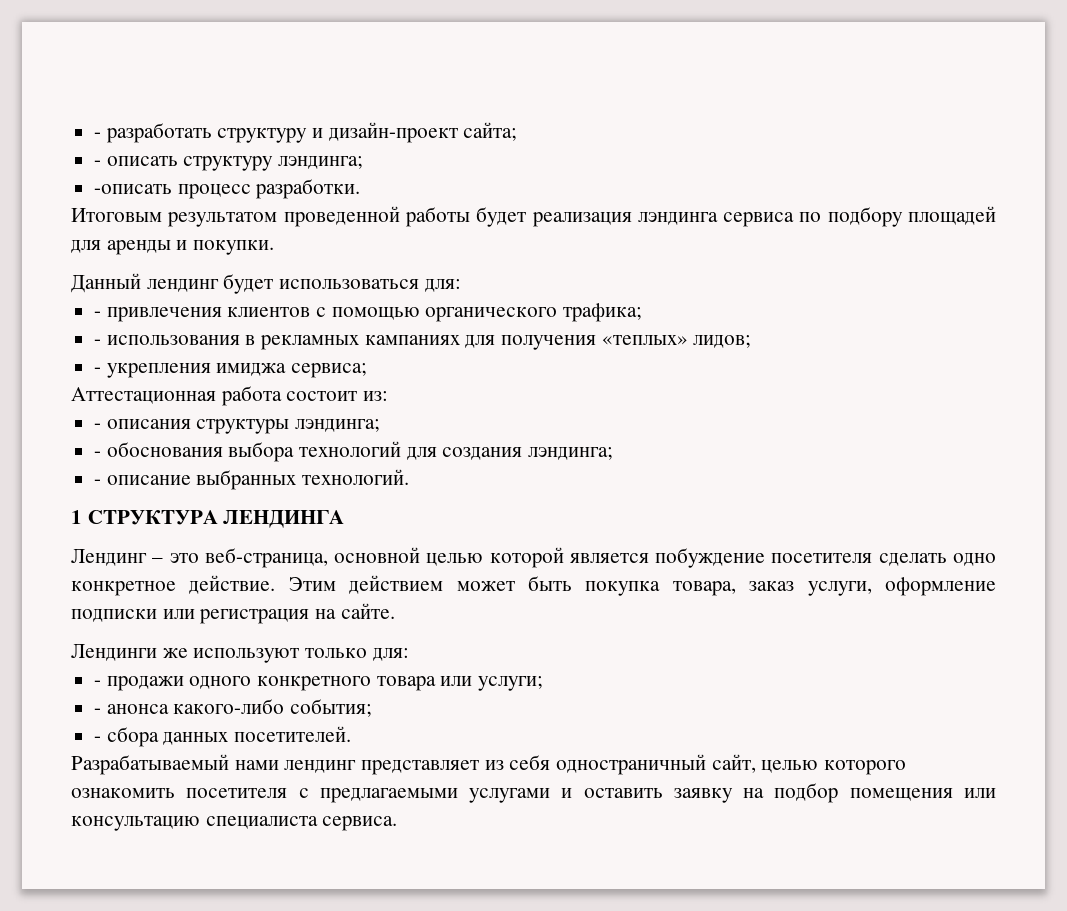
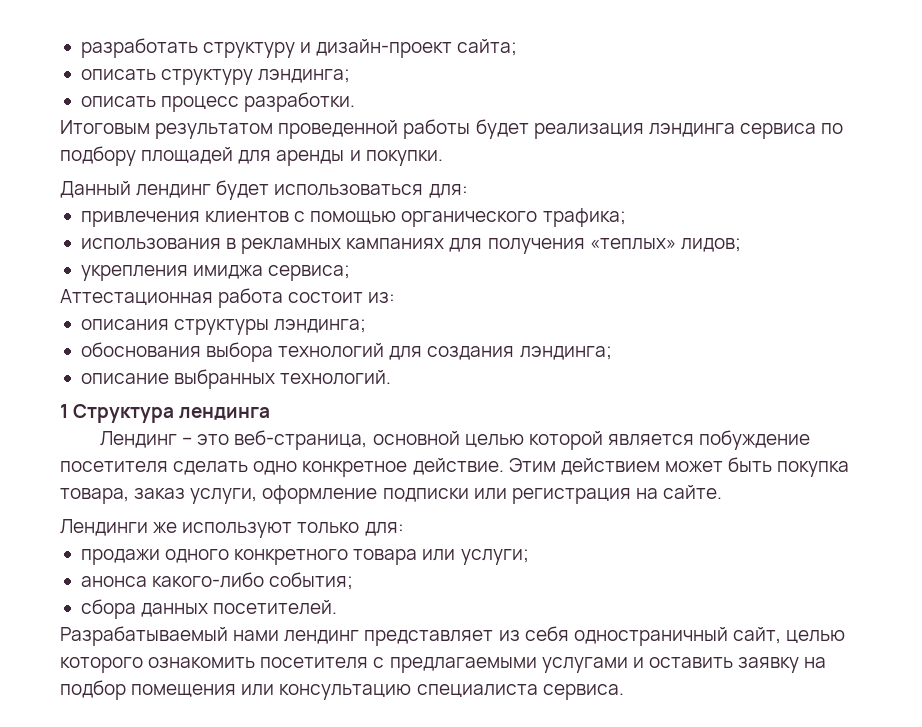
- - разработать структуру и дизайн-проект сайта;
+ разработать структуру и дизайн-проект сайта;
- - описать структуру лэндинга;
+ описать структуру лэндинга;
- -описать процесс разработки.
+ описать процесс разработки.
- - привлечения клиентов с помощью органического трафика;
+ привлечения клиентов с помощью органического трафика;
- - использования в рекламных кампаниях для получения «теплых» лидов;
+ использования в рекламных кампаниях для получения «теплых» лидов;
- - укрепления имиджа сервиса;
+ укрепления имиджа сервиса;
- - описания структуры лэндинга;
+ описания структуры лэндинга;
- - обоснования выбора технологий для создания лэндинга;
+ обоснования выбора технологий для создания лэндинга;
- - описание выбранных технологий.
+ описание выбранных технологий.
- 1 СТРУКТУРА ЛЕНДИНГА
+ 1 Структура лендинга
- - продажи одного конкретного товара или услуги;
+ продажи одного конкретного товара или услуги;
- - анонса какого-либо события;
+ анонса какого-либо события;
- - сбора данных посетителей.
+ сбора данных посетителей.

